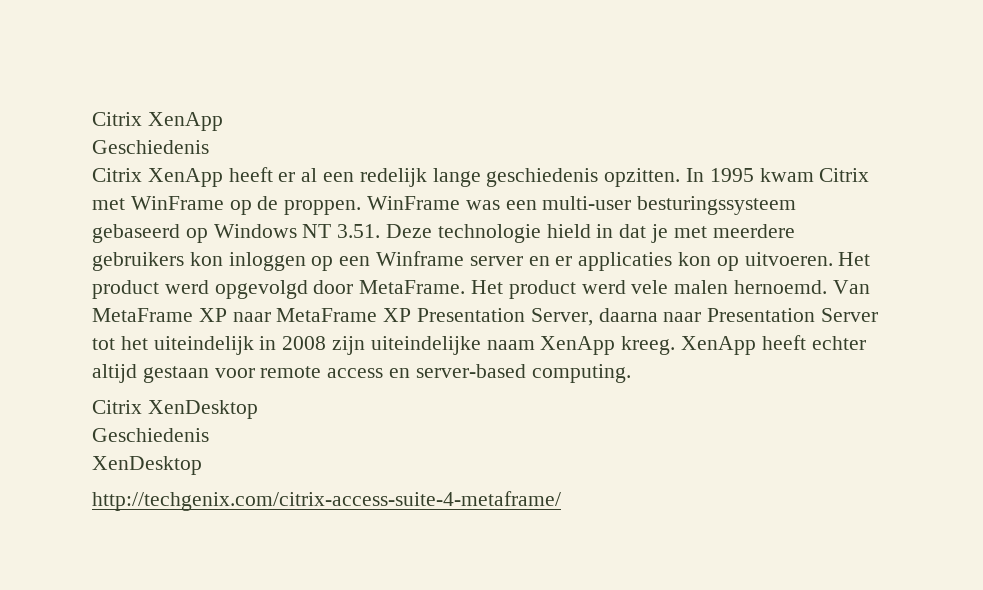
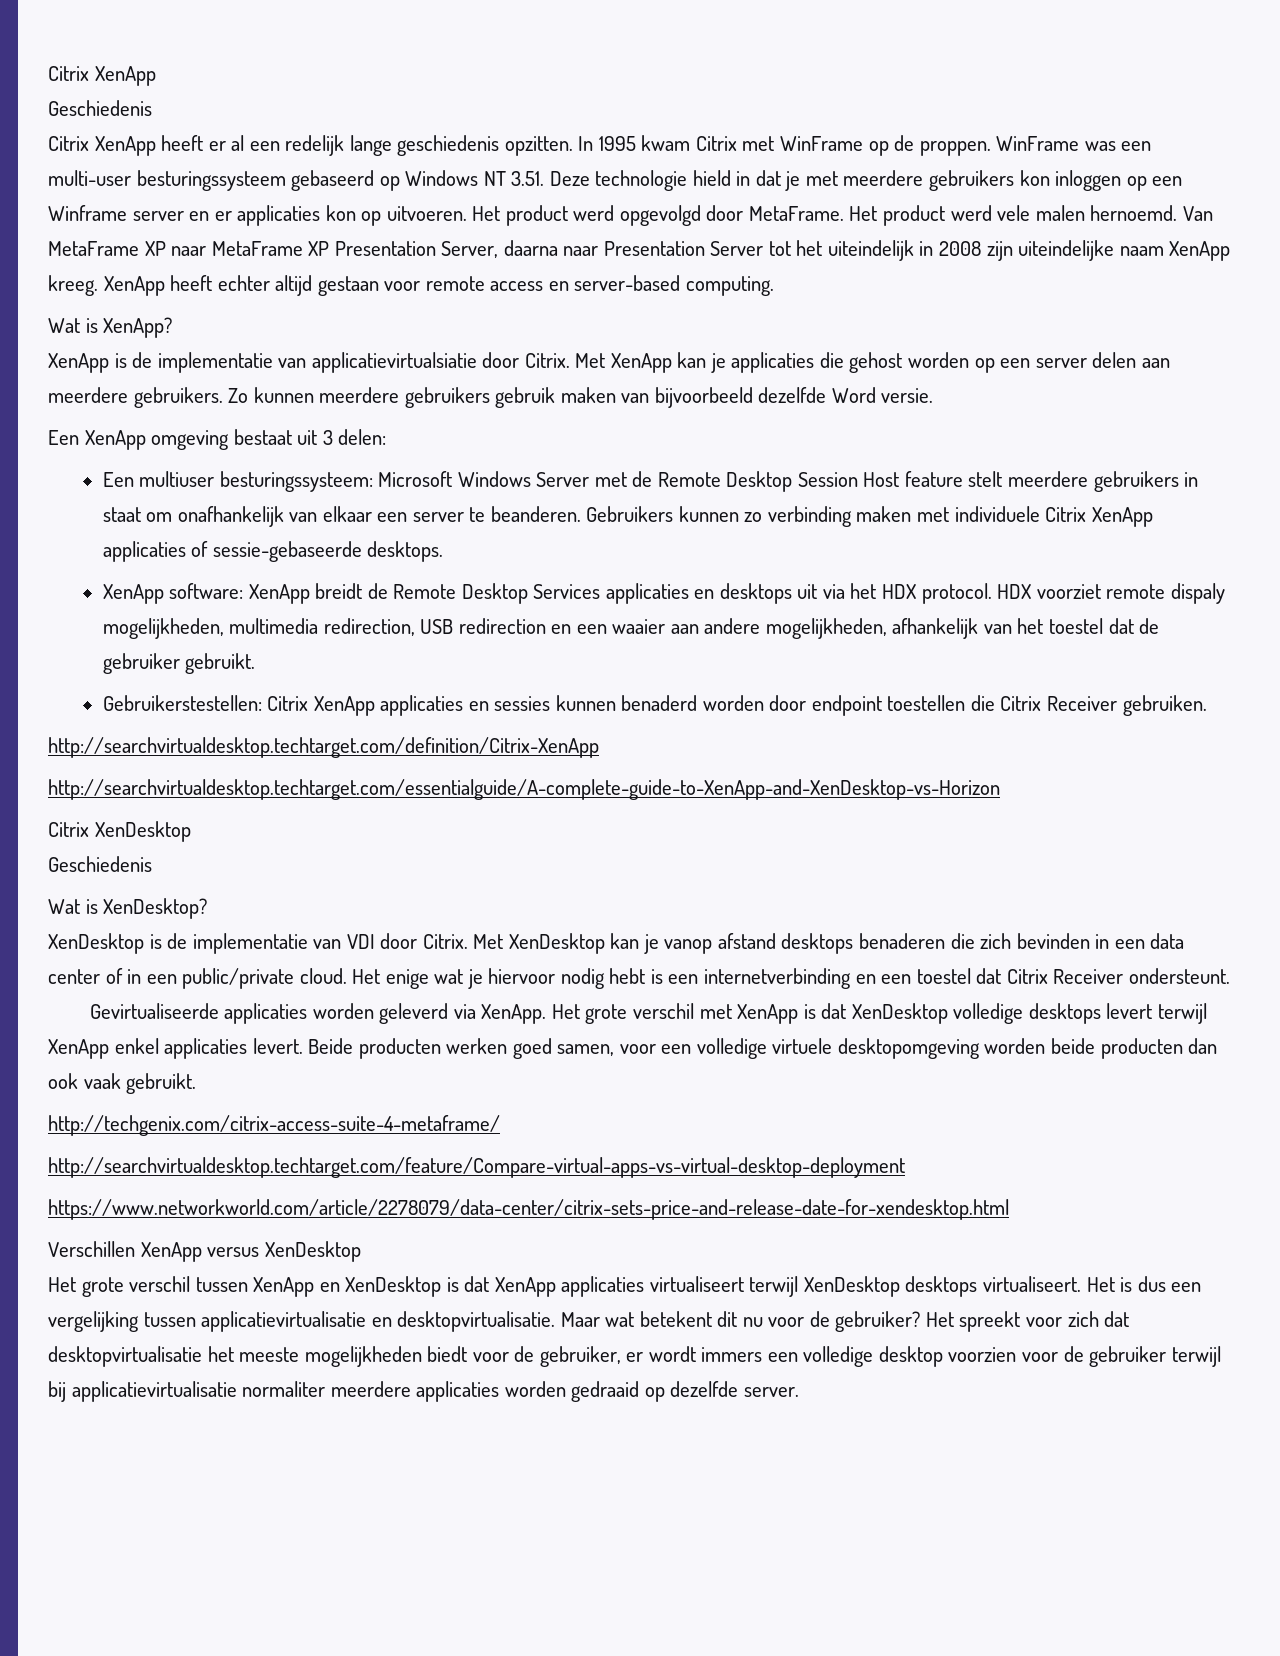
+ Wat is XenApp?
+ XenApp is de implementatie van applicatievirtualsiatie door Citrix. Met XenApp kan je applicaties die gehost worden op een server delen aan meerdere gebruikers. Zo kunnen meerdere gebruikers gebruik maken van bijvoorbeeld dezelfde Word versie.
+ Een XenApp omgeving bestaat uit 3 delen:
+ Een multiuser besturingssysteem: Microsoft Windows Server met de Remote Desktop Session Host feature stelt meerdere gebruikers in staat om onafhankelijk van elkaar een server te beanderen. Gebruikers kunnen zo verbinding maken met individuele Citrix XenApp applicaties of sessie-gebaseerde desktops.
+ XenApp software: XenApp breidt de Remote Desktop Services applicaties en desktops uit via het HDX protocol. HDX voorziet remote dispaly mogelijkheden, multimedia redirection, USB redirection en een waaier aan andere mogelijkheden, afhankelijk van het toestel dat de gebruiker gebruikt.
+ Gebruikerstestellen: Citrix XenApp applicaties en sessies kunnen benaderd worden door endpoint toestellen die Citrix Receiver gebruiken.
+ http://searchvirtualdesktop.techtarget.com/definition/Citrix-XenApp
+ http://searchvirtualdesktop.techtarget.com/essentialguide/A-complete-guide-to-XenApp-and-XenDesktop-vs-Horizon
  Citrix XenDesktop
  Geschiedenis
- XenDesktop
+ Wat is XenDesktop?
+ XenDesktop is de implementatie van VDI door Citrix. Met XenDesktop kan je vanop afstand desktops benaderen die zich bevinden in een data center of in een public/private cloud. Het enige wat je hiervoor nodig hebt is een internetverbinding en een toestel dat Citrix Receiver ondersteunt.
+ Gevirtualiseerde applicaties worden geleverd via XenApp. Het grote verschil met XenApp is dat XenDesktop volledige desktops levert terwijl XenApp enkel applicaties levert. Beide producten werken goed samen, voor een volledige virtuele desktopomgeving worden beide producten dan ook vaak gebruikt.
  http://techgenix.com/citrix-access-suite-4-metaframe/
+ http://searchvirtualdesktop.techtarget.com/feature/Compare-virtual-apps-vs-virtual-desktop-deployment
+ https://www.networkworld.com/article/2278079/data-center/citrix-sets-price-and-release-date-for-xendesktop.html
+ Verschillen XenApp versus XenDesktop
+ Het grote verschil tussen XenApp en XenDesktop is dat XenApp applicaties virtualiseert terwijl XenDesktop desktops virtualiseert. Het is dus een vergelijking tussen applicatievirtualisatie en desktopvirtualisatie. Maar wat betekent dit nu voor de gebruiker? Het spreekt voor zich dat desktopvirtualisatie het meeste mogelijkheden biedt voor de gebruiker, er wordt immers een volledige desktop voorzien voor de gebruiker terwijl bij applicatievirtualisatie normaliter meerdere applicaties worden gedraaid op dezelfde server.

